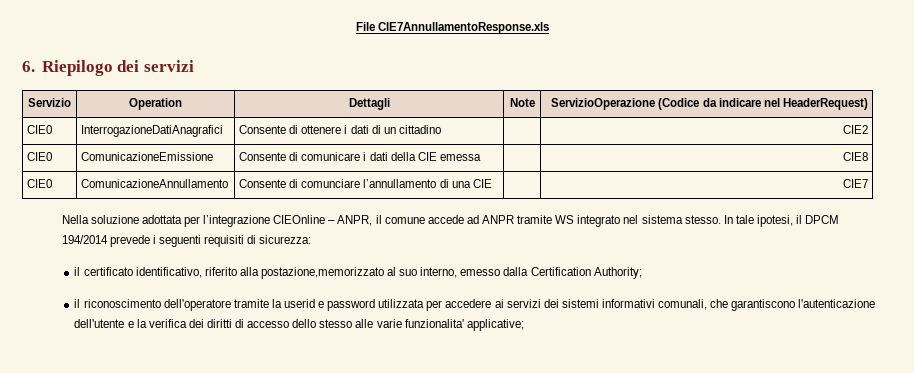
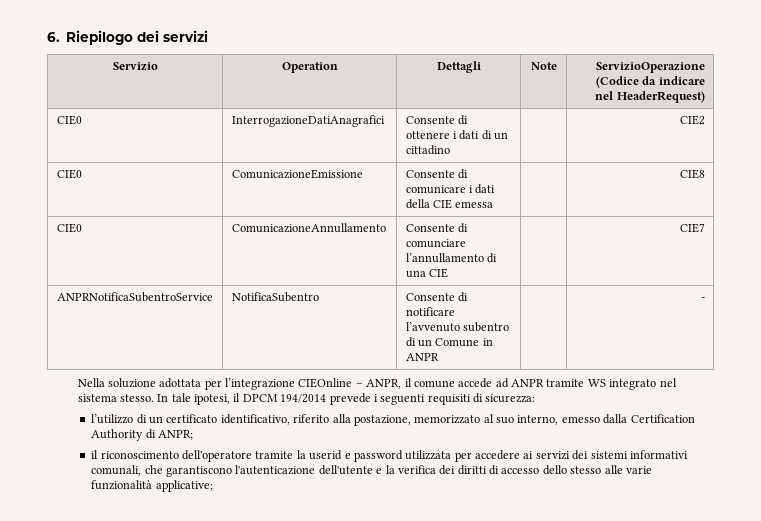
- File CIE7AnnullamentoResponse.xls
+ ANPRNotificaSubentroService | NotificaSubentro | Consente di notificare l’avvenuto subentro di un Comune in ANPR | | -
- il certificato identificativo, riferito alla postazione,memorizzato al suo interno, emesso dalla Certification Authority;
+ l’utilizzo di un certificato identificativo, riferito alla postazione, memorizzato al suo interno, emesso dalla Certification Authority di ANPR;
- il riconoscimento dell'operatore tramite la userid e password utilizzata per accedere ai servizi dei sistemi informativi comunali, che garantiscono l'autenticazione dell'utente e la verifica dei diritti di accesso dello stesso alle varie funzionalita' applicative;
+ il riconoscimento dell'operatore tramite la userid e password utilizzata per accedere ai servizi dei sistemi informativi comunali, che garantiscono l'autenticazione dell'utente e la verifica dei diritti di accesso dello stesso alle varie funzionalità applicative;

